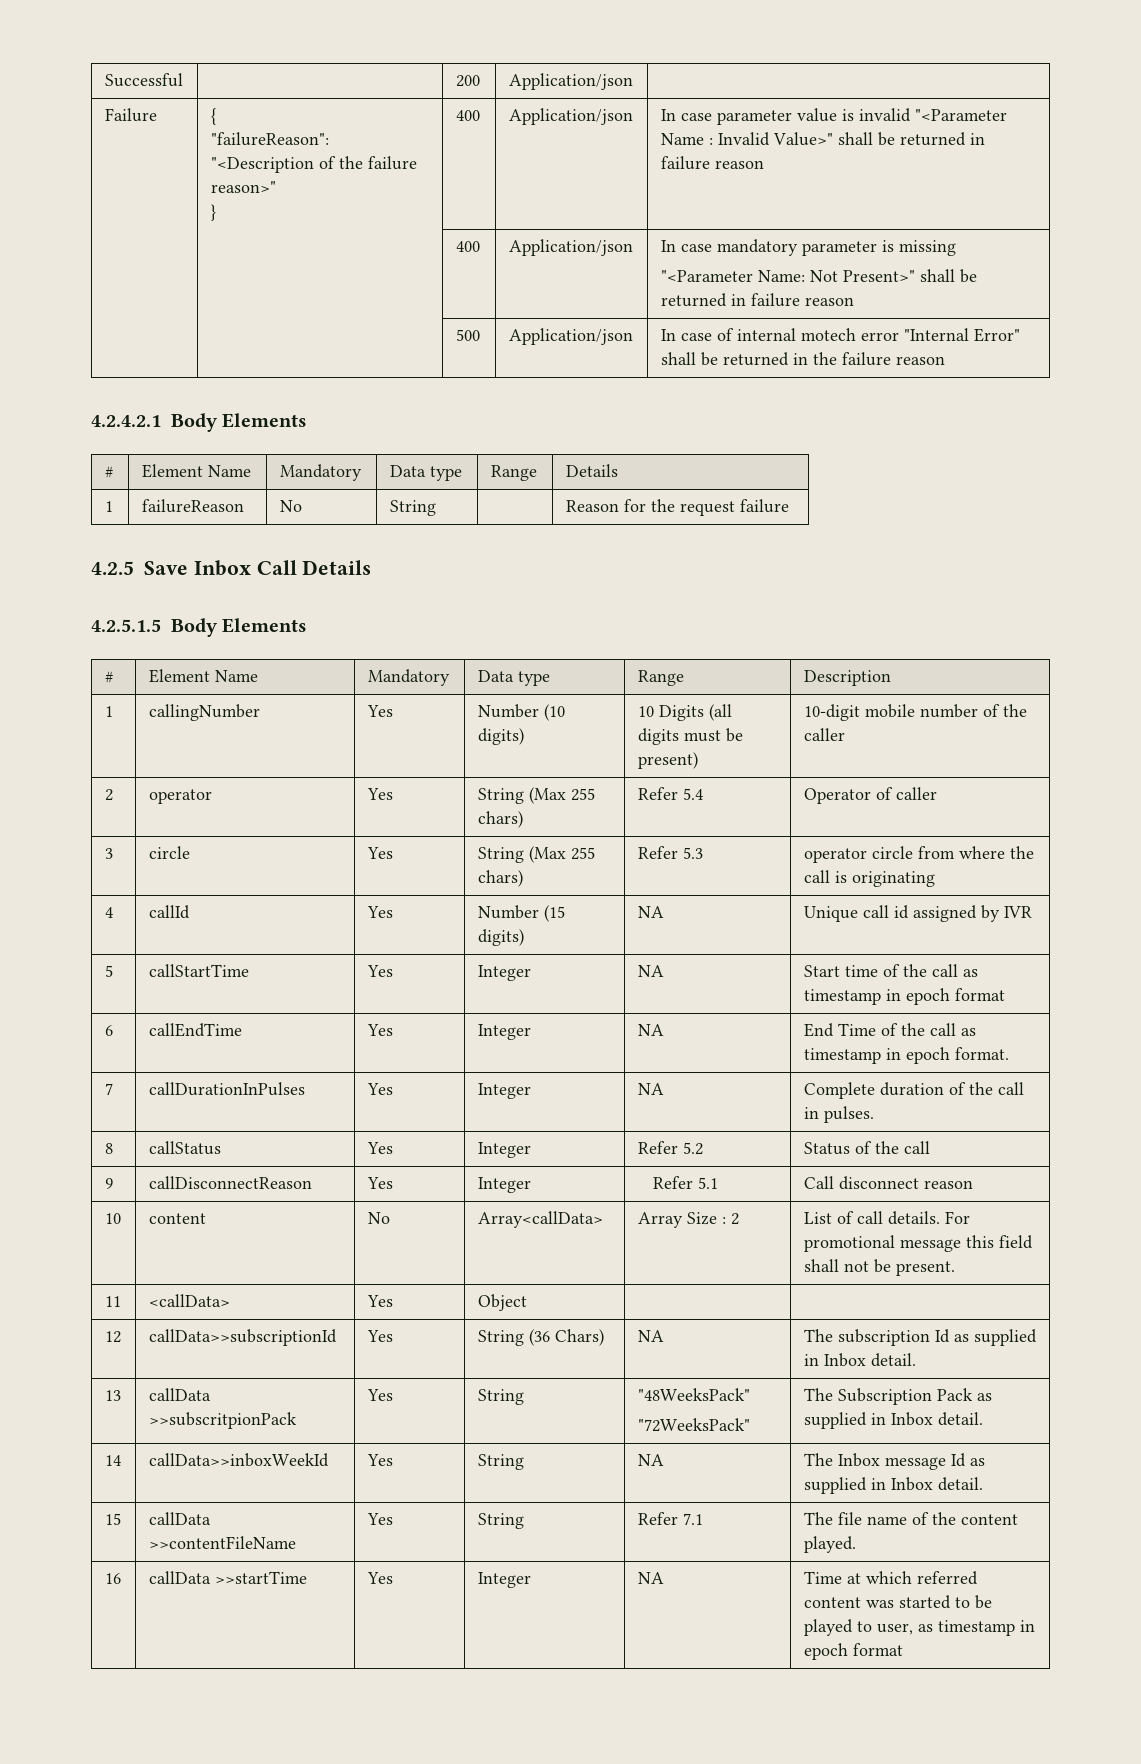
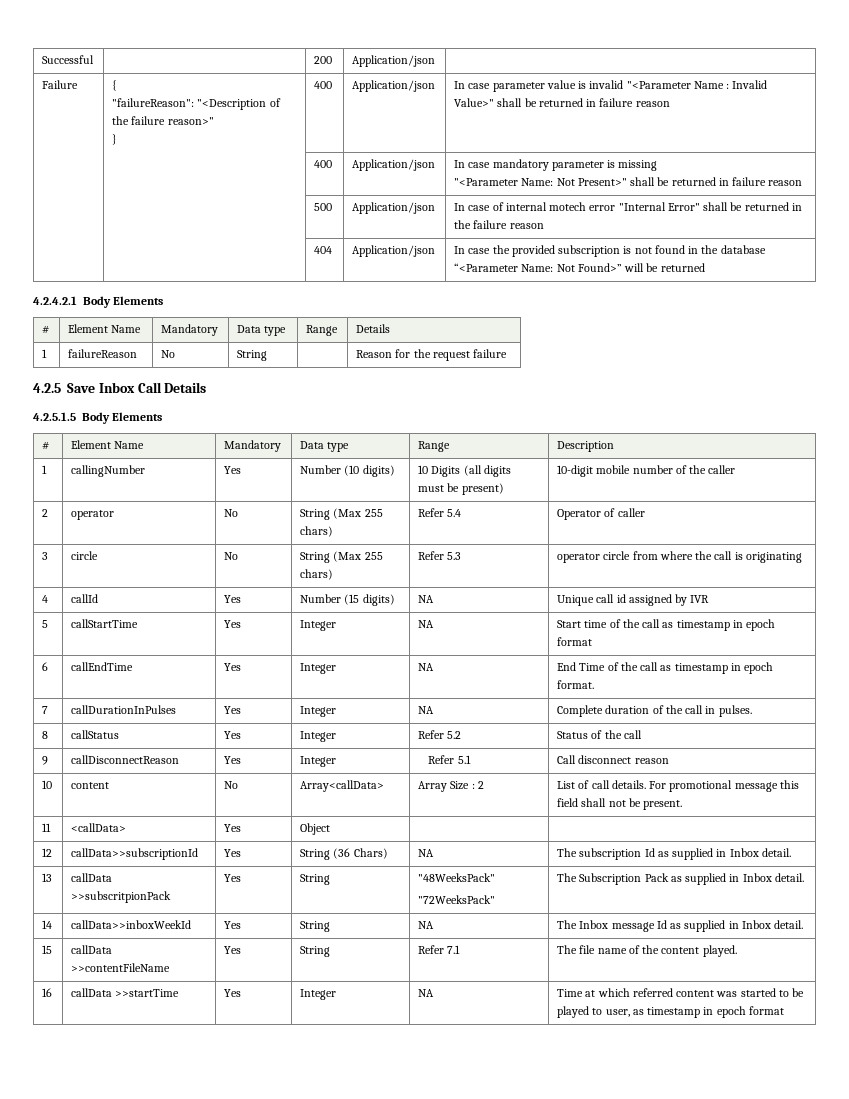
+ | | 404 | Application/json | In case the provided subscription is not found in the database “<Parameter Name: Not Found>” will be returned
- 2 | operator | Yes | String (Max 255 chars) | Refer 5.4 | Operator of caller
+ 2 | operator | No | String (Max 255 chars) | Refer 5.4 | Operator of caller
- 3 | circle | Yes | String (Max 255 chars) | Refer 5.3 | operator circle from where the call is originating
+ 3 | circle | No | String (Max 255 chars) | Refer 5.3 | operator circle from where the call is originating

